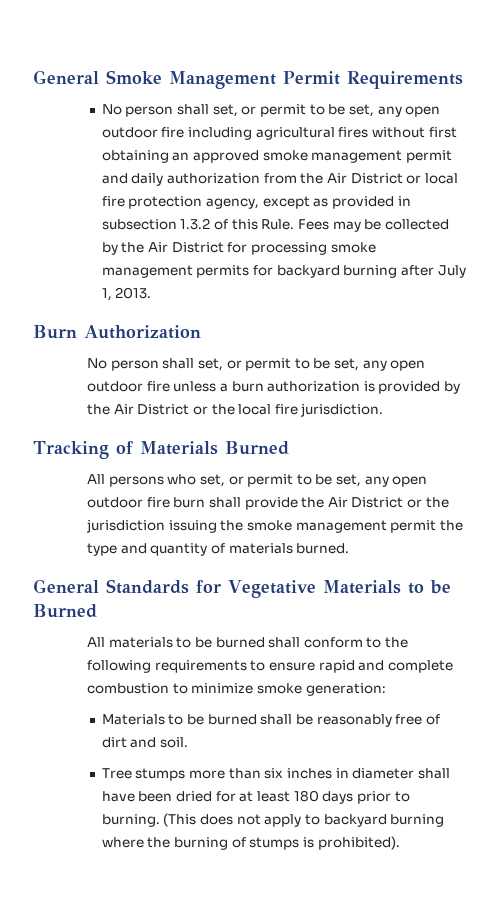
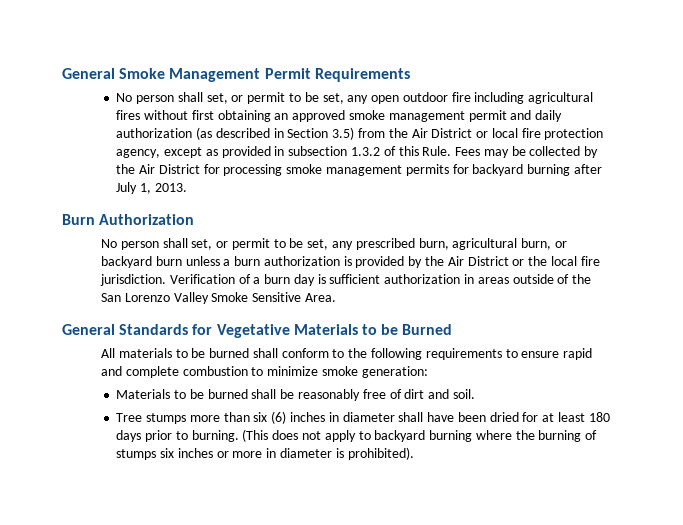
- No person shall set, or permit to be set, any open outdoor fire including agricultural fires without first obtaining an approved smoke management permit and daily authorization from the Air District or local fire protection agency, except as provided in subsection 1.3.2 of this Rule.
+ No person shall set, or permit to be set, any open outdoor fire including agricultural fires without first obtaining an approved smoke management permit and daily authorization (as described in Section 3.5) from the Air District or local fire protection agency, except as provided in subsection 1.3.2 of this Rule.
- No person shall set, or permit to be set, any open outdoor fire unless a burn authorization is provided by the Air District or the local fire jurisdiction.
- Tracking of Materials Burned
- All persons who set, or permit to be set, any open outdoor fire burn shall provide the Air District or the jurisdiction issuing the smoke management permit the type and quantity of materials burned.
+ No person shall set, or permit to be set, any prescribed burn, agricultural burn, or backyard burn unless a burn authorization is provided by the Air District or the local fire jurisdiction. Verification of a burn day is sufficient authorization in areas outside of the San Lorenzo Valley Smoke Sensitive Area.
- Tree stumps more than six inches in diameter shall have been dried for at least 180 days prior to burning.
+ Tree stumps more than six (6) inches in diameter shall have been dried for at least 180 days prior to burning.
- (This does not apply to backyard burning where the burning of stumps is prohibited).
+ (This does not apply to backyard burning where the burning of stumps six inches or more in diameter is prohibited).

